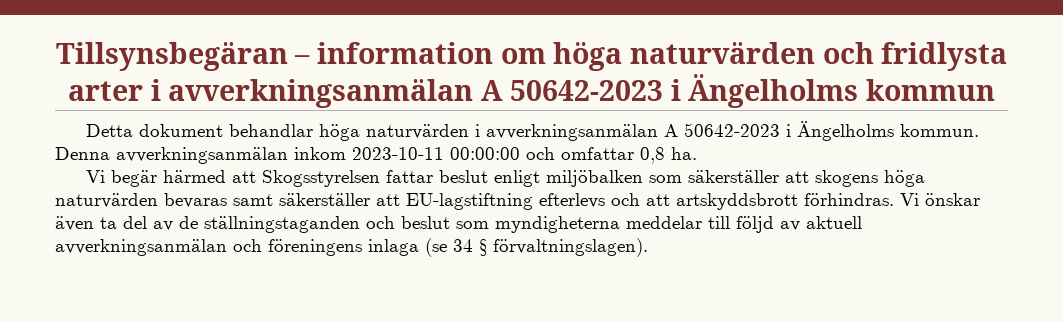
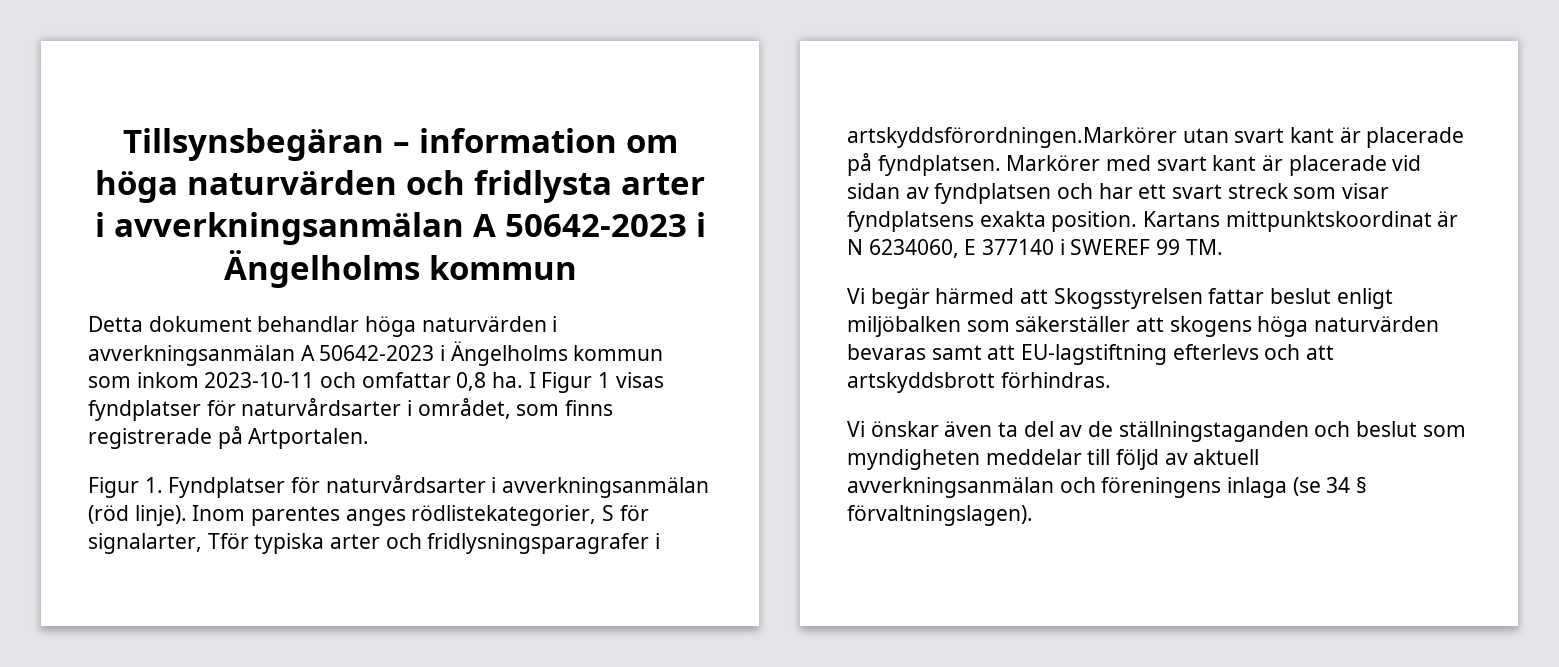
- Detta dokument behandlar höga naturvärden i avverkningsanmälan A 50642-2023 i Ängelholms kommun. Denna avverkningsanmälan inkom 2023-10-11 00:00:00 och omfattar 0,8 ha.
+ Detta dokument behandlar höga naturvärden i avverkningsanmälan A 50642-2023 i Ängelholms kommun som inkom 2023-10-11 och omfattar 0,8 ha. I Figur 1 visas fyndplatser för naturvårdsarter i området, som finns registrerade på Artportalen.
+ Figur 1. Fyndplatser för naturvårdsarter i avverkningsanmälan (röd linje). Inom parentes anges rödlistekategorier, S för signalarter, Tför typiska arter och fridlysningsparagrafer i artskyddsförordningen.Markörer utan svart kant är placerade på fyndplatsen. Markörer med svart kant är placerade vid sidan av fyndplatsen och har ett svart streck som visar fyndplatsens exakta position. Kartans mittpunktskoordinat är N 6234060, E 377140 i SWEREF 99 TM.
- Vi begär härmed att Skogsstyrelsen fattar beslut enligt miljöbalken som säkerställer att skogens höga naturvärden bevaras samt säkerställer att EU-lagstiftning efterlevs och att artskyddsbrott förhindras. Vi önskar även ta del av de ställningstaganden och beslut som myndigheterna meddelar till följd av aktuell avverkningsanmälan och föreningens inlaga (se 34 § förvaltningslagen).
+ Vi begär härmed att Skogsstyrelsen fattar beslut enligt miljöbalken som säkerställer att skogens höga naturvärden bevaras samt att EU-lagstiftning efterlevs och att artskyddsbrott förhindras.
+ Vi önskar även ta del av de ställningstaganden och beslut som myndigheten meddelar till följd av aktuell avverkningsanmälan och föreningens inlaga (se 34 § förvaltningslagen).

